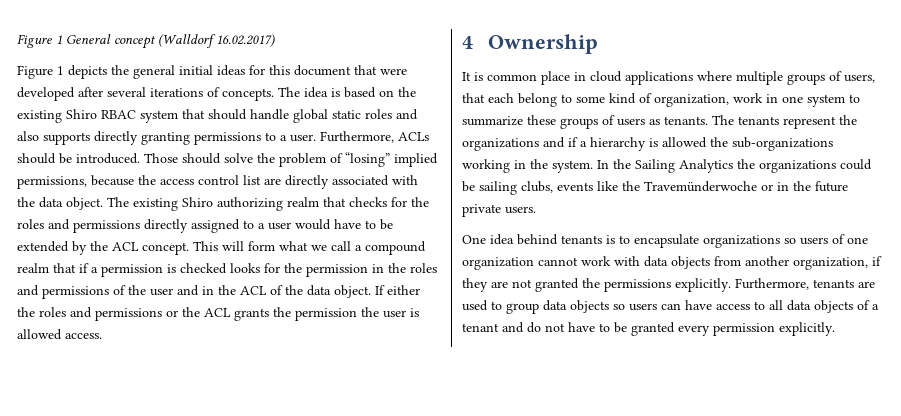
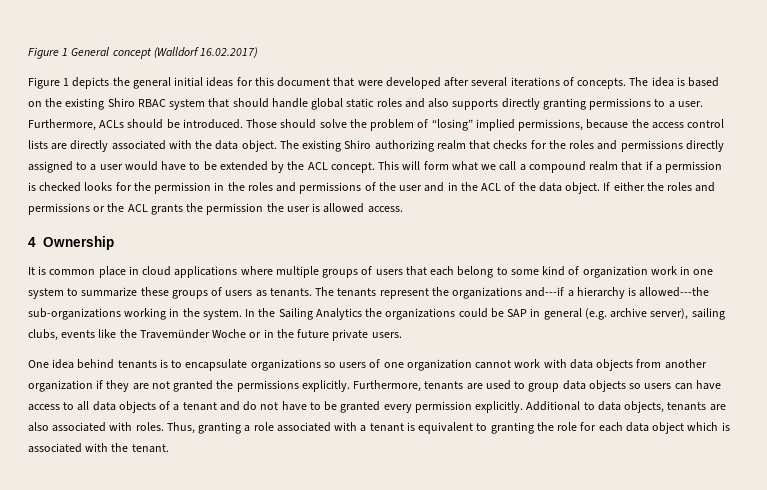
- Those should solve the problem of “losing” implied permissions, because the access control list are directly associated with the data object.
+ Those should solve the problem of “losing” implied permissions, because the access control lists are directly associated with the data object.
- It is common place in cloud applications where multiple groups of users, that each belong to some kind of organization, work in one system to summarize these groups of users as tenants.
+ It is common place in cloud applications where multiple groups of users that each belong to some kind of organization work in one system to summarize these groups of users as tenants.
- The tenants represent the organizations and if a hierarchy is allowed the sub-organizations working in the system.
+ The tenants represent the organizations and---if a hierarchy is allowed---the sub-organizations working in the system.
- In the Sailing Analytics the organizations could be sailing clubs, events like the Travemünderwoche or in the future private users.
+ In the Sailing Analytics the organizations could be SAP in general (e.g. archive server), sailing clubs, events like the Travemünder Woche or in the future private users.
- One idea behind tenants is to encapsulate organizations so users of one organization cannot work with data objects from another organization, if they are not granted the permissions explicitly.
+ One idea behind tenants is to encapsulate organizations so users of one organization cannot work with data objects from another organization if they are not granted the permissions explicitly.
+ Additional to data objects, tenants are also associated with roles. Thus, granting a role associated with a tenant is equivalent to granting the role for each data object which is associated with the tenant.

